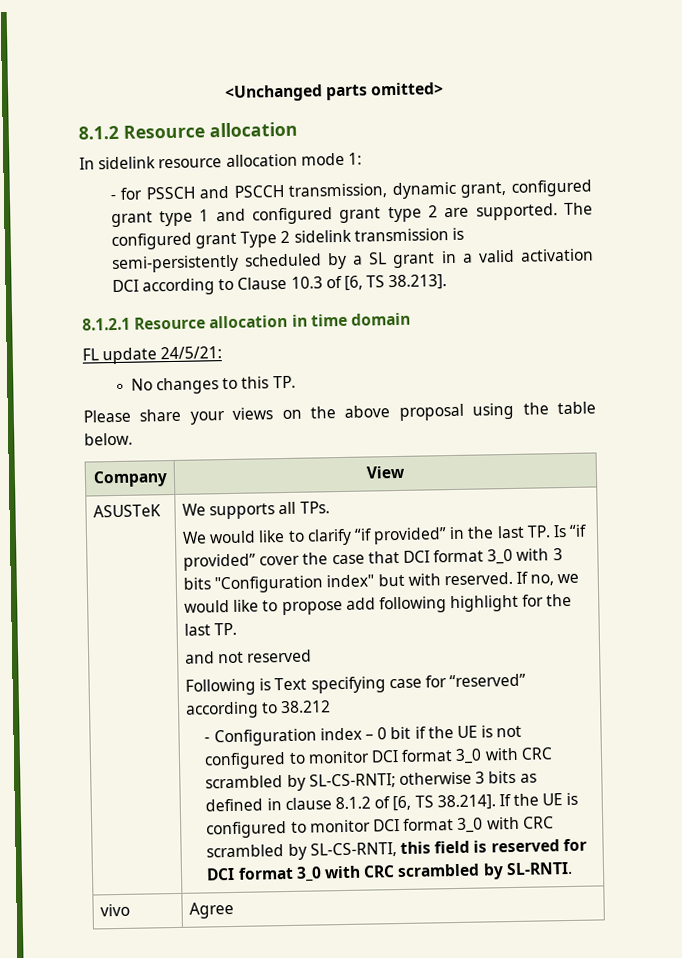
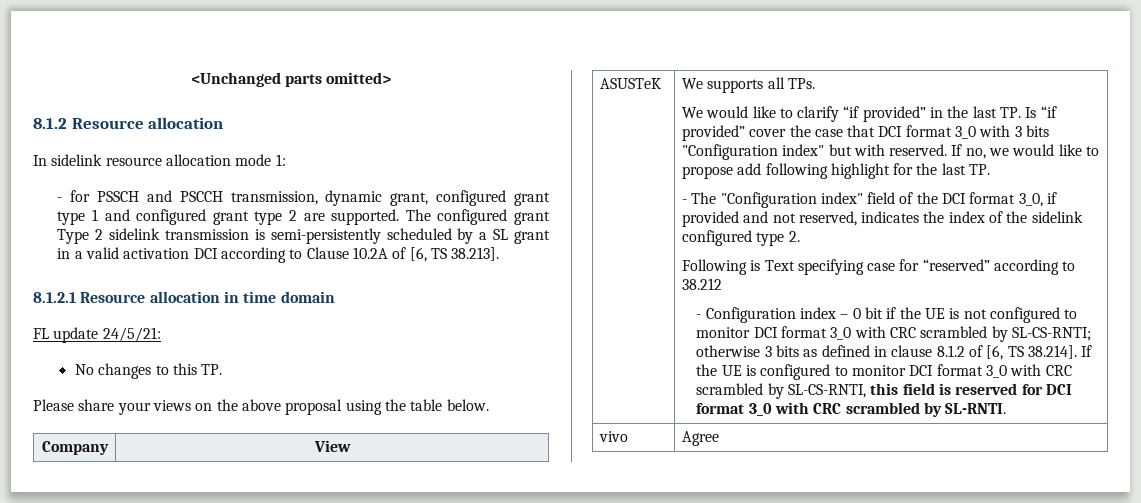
- The configured grant Type 2 sidelink transmission is semi-persistently scheduled by a SL grant in a valid activation DCI according to Clause 10.3 of [6, TS 38.213].
+ The configured grant Type 2 sidelink transmission is semi-persistently scheduled by a SL grant in a valid activation DCI according to Clause 10.2A of [6, TS 38.213].
- and not reserved
+ - The "Configuration index" field of the DCI format 3_0, if provided and not reserved, indicates the index of the sidelink configured type 2.

